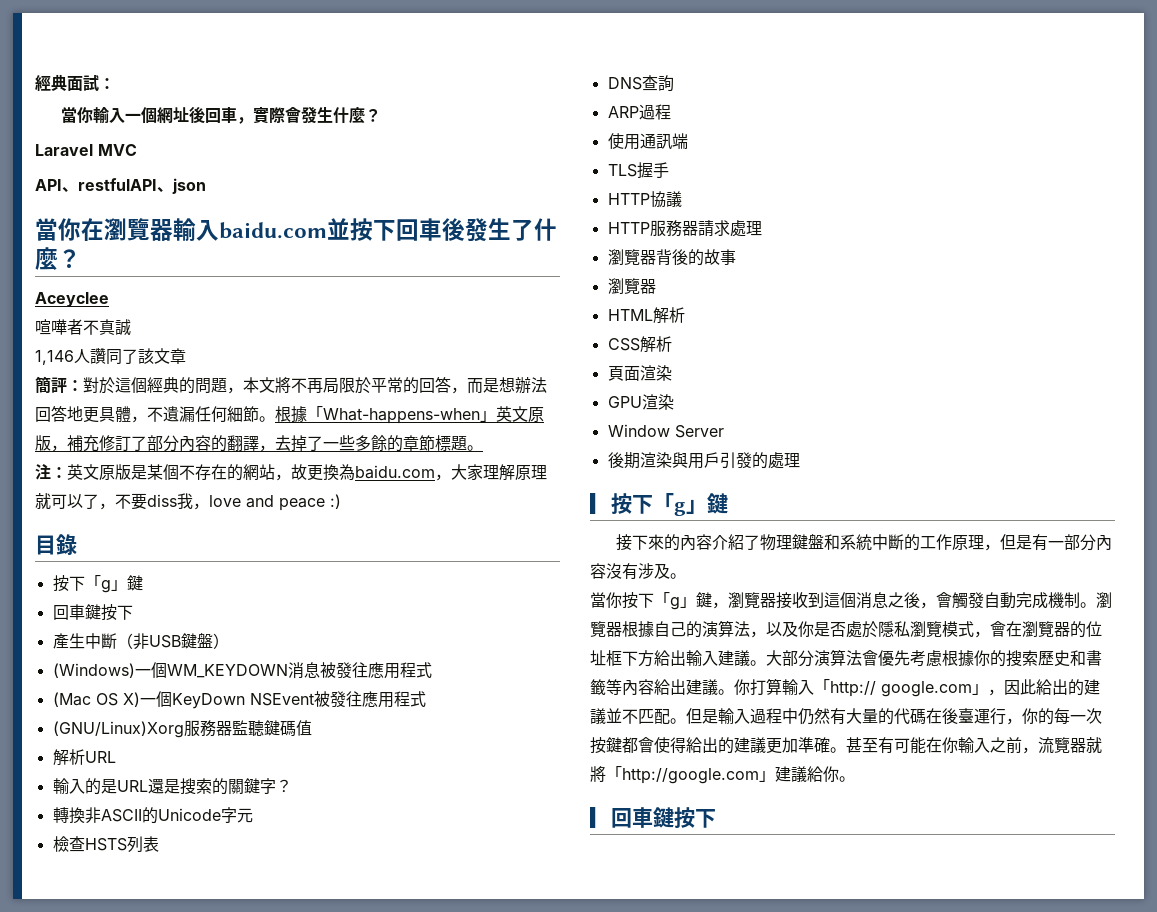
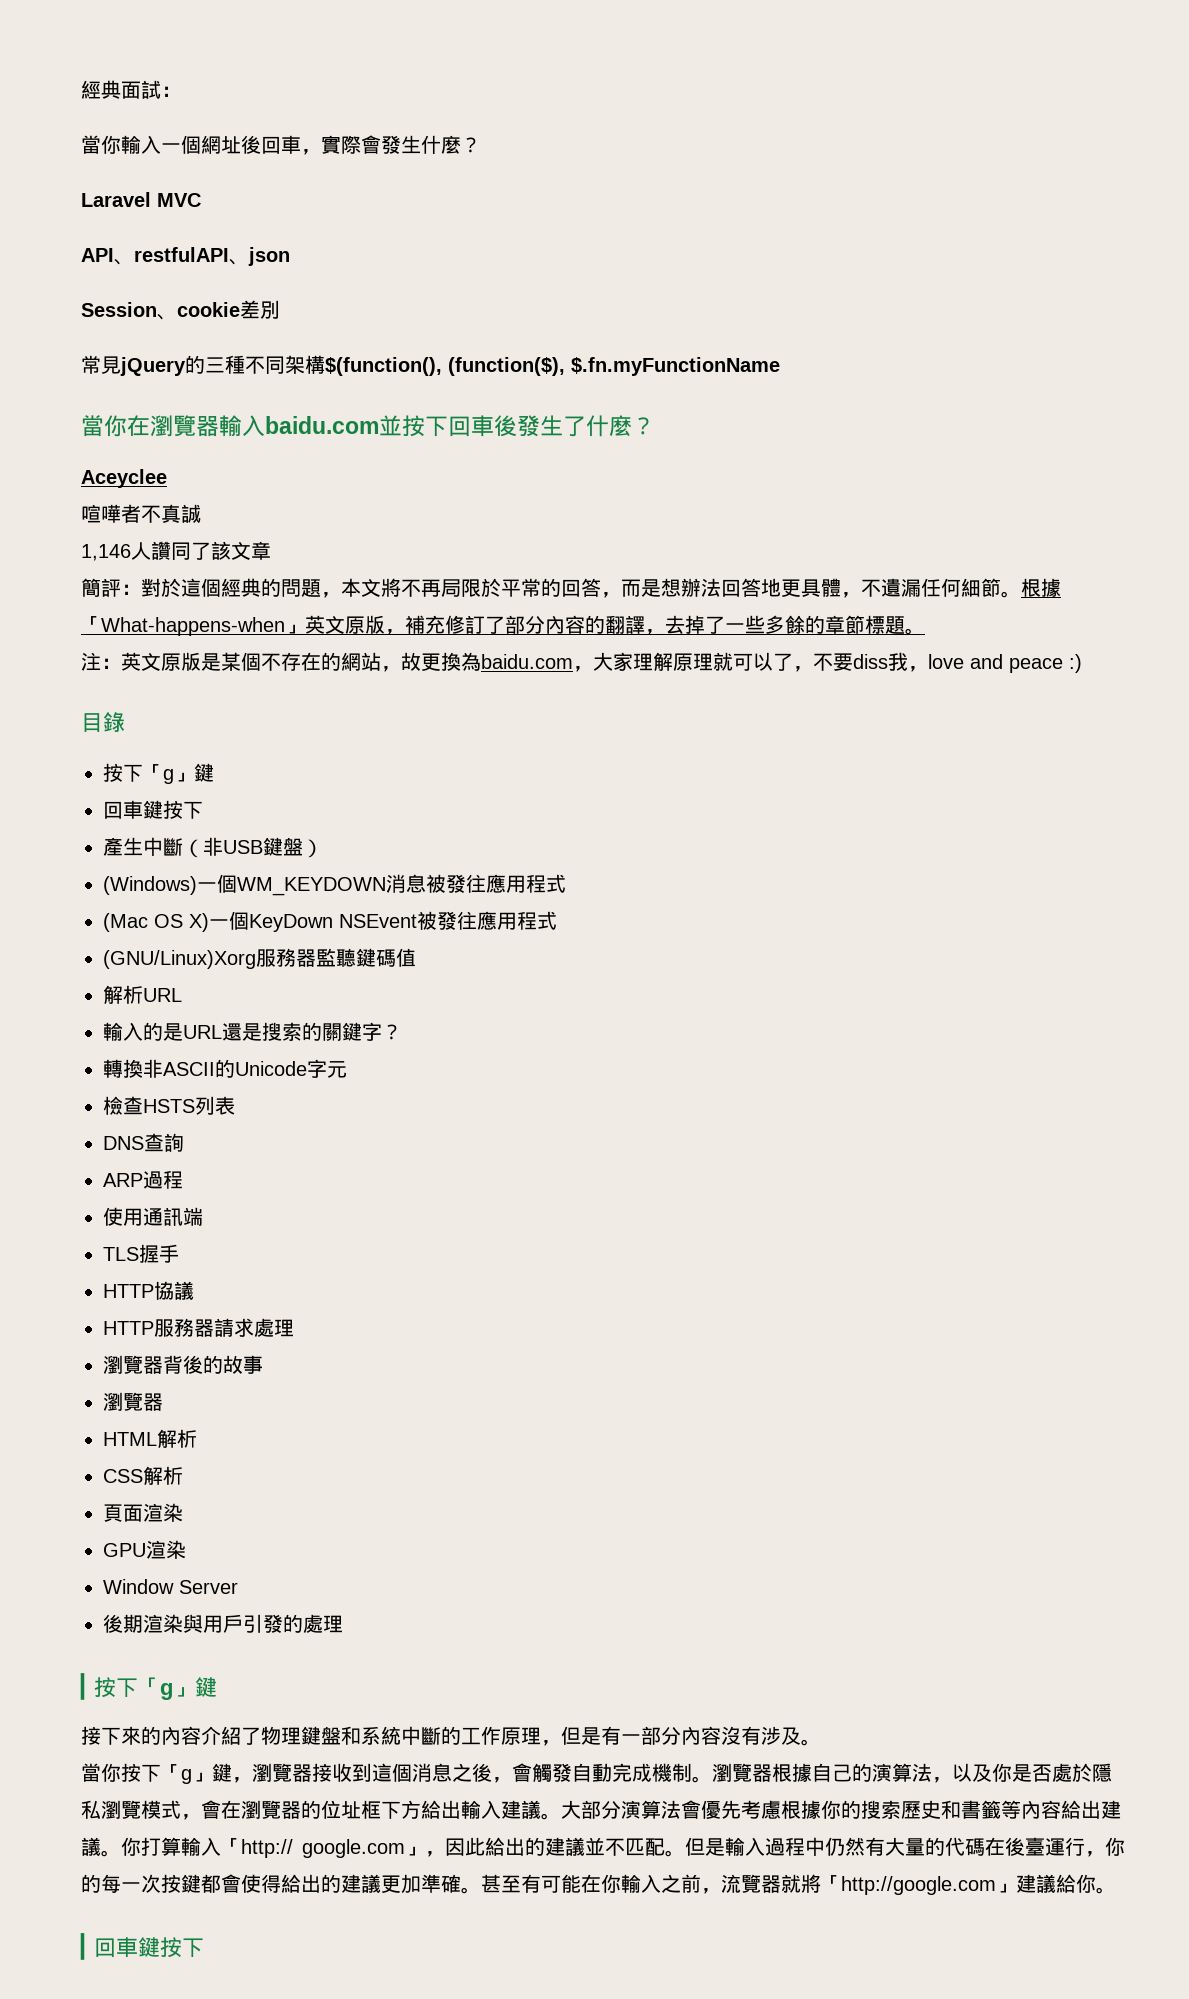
+ Session、cookie差別
+ 常見jQuery的三種不同架構$(function(), (function($), $.fn.myFunctionName

